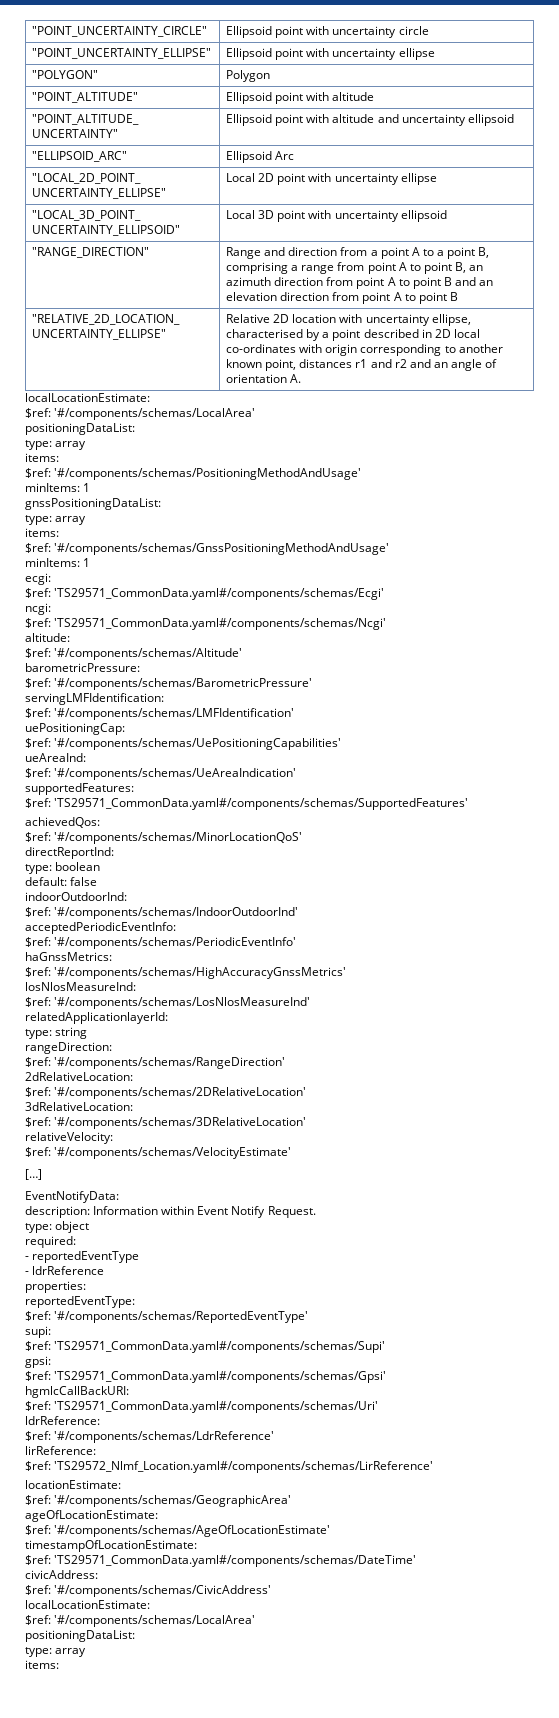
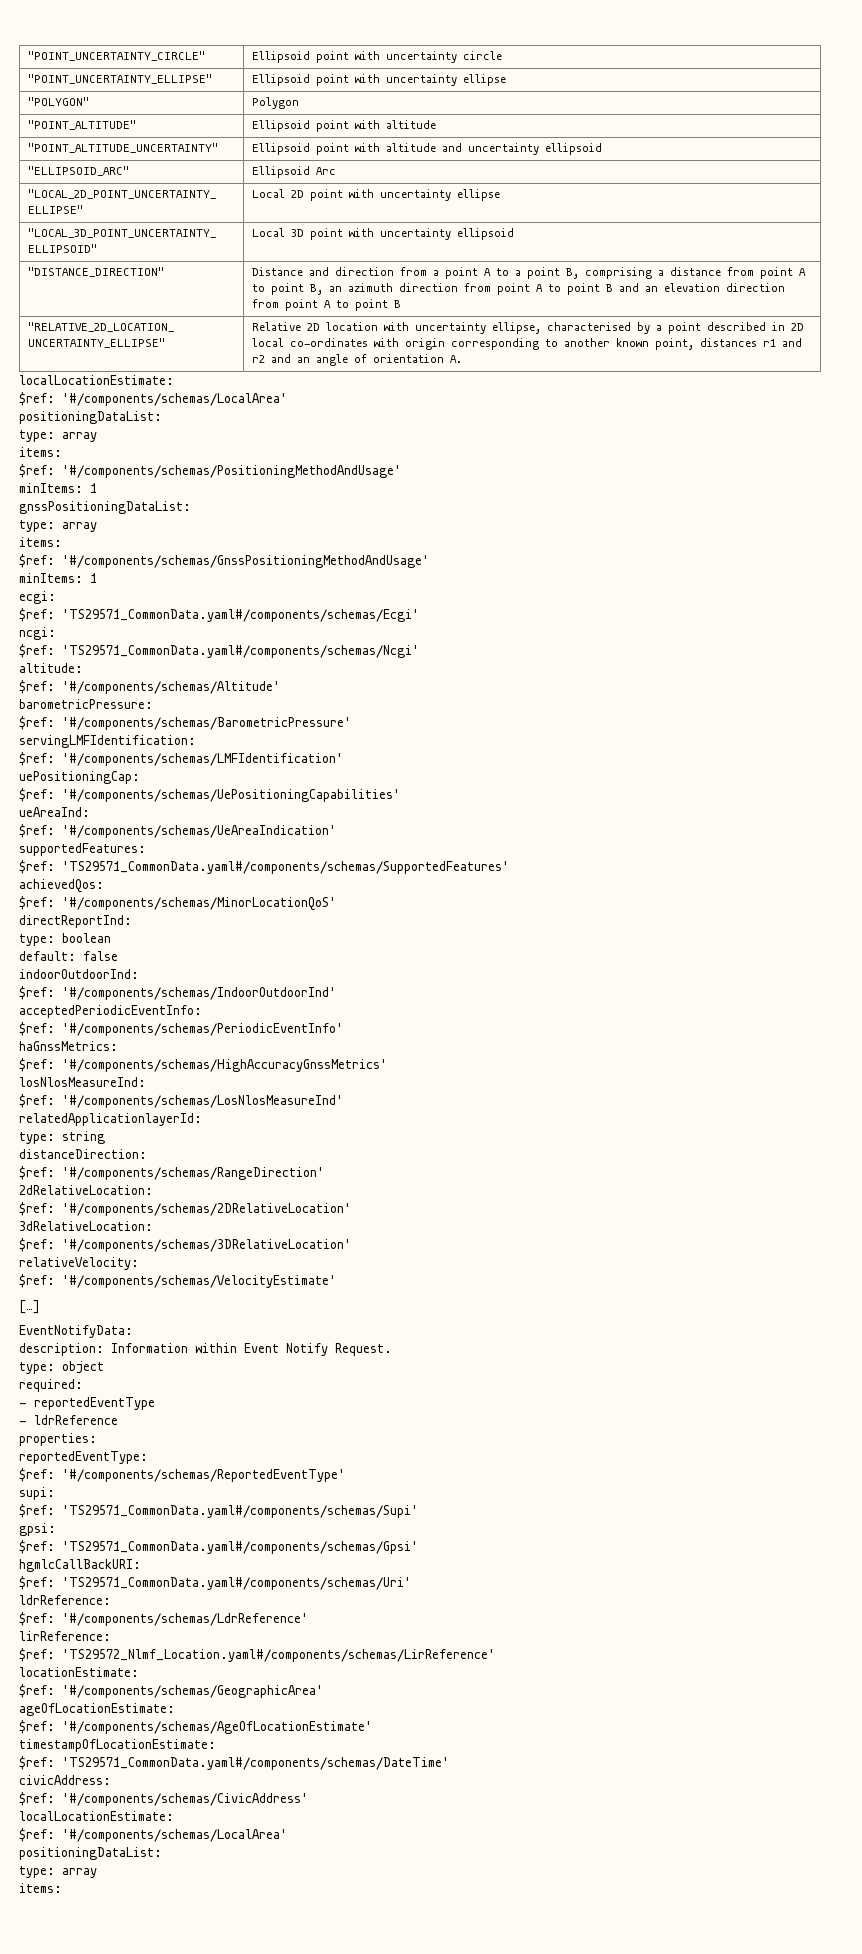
- "RANGE_DIRECTION" | Range and direction from a point A to a point B, comprising a range from point A to point B, an azimuth direction from point A to point B and an elevation direction from point A to point B
+ "DISTANCE_DIRECTION" | Distance and direction from a point A to a point B, comprising a distance from point A to point B, an azimuth direction from point A to point B and an elevation direction from point A to point B
- rangeDirection:
+ distanceDirection:

